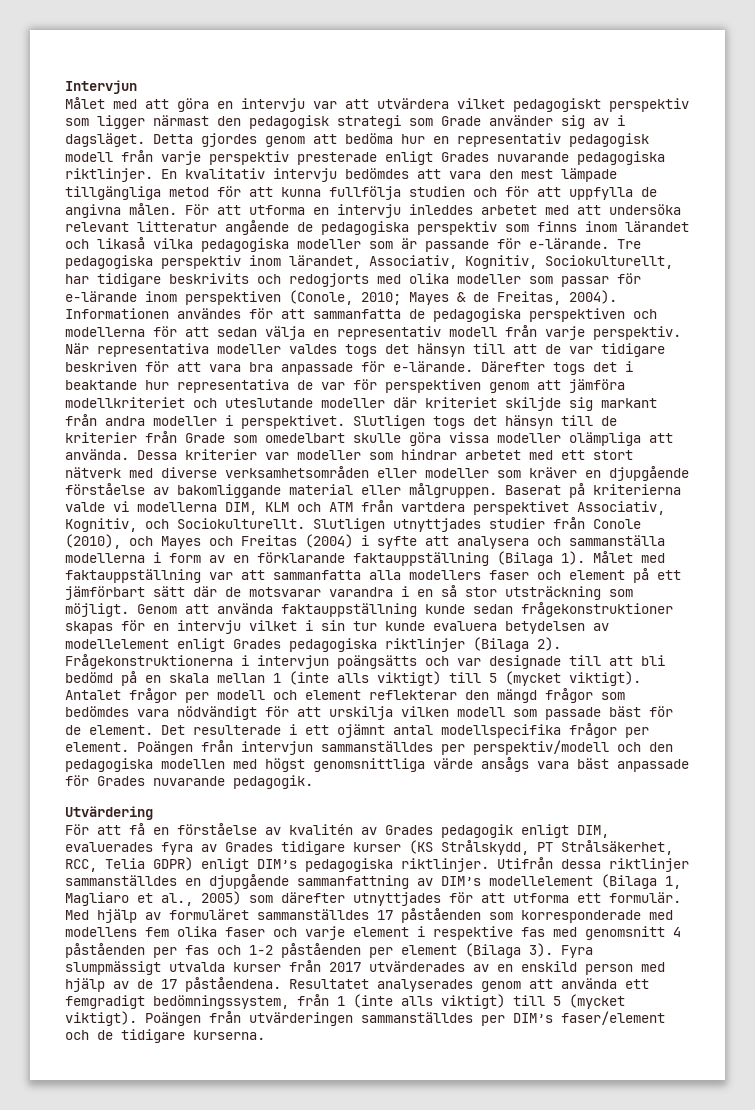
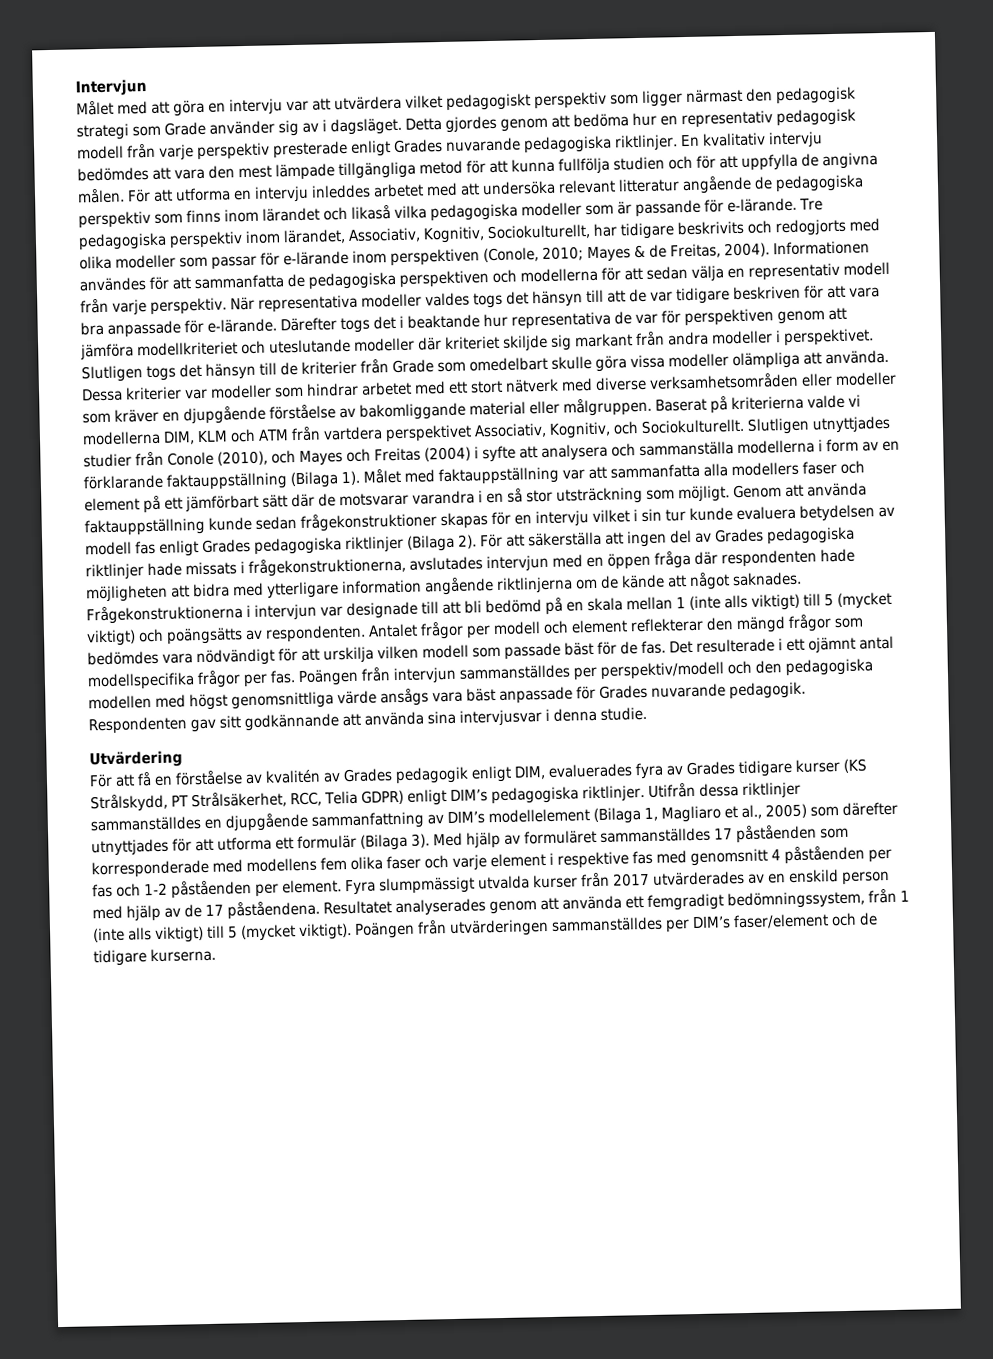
- Genom att använda faktauppställning kunde sedan frågekonstruktioner skapas för en intervju vilket i sin tur kunde evaluera betydelsen av modellelement enligt Grades pedagogiska riktlinjer (Bilaga 2).
+ Genom att använda faktauppställning kunde sedan frågekonstruktioner skapas för en intervju vilket i sin tur kunde evaluera betydelsen av modell fas enligt Grades pedagogiska riktlinjer (Bilaga 2).
+ För att säkerställa att ingen del av Grades pedagogiska riktlinjer hade missats i frågekonstruktionerna, avslutades intervjun med en öppen fråga där respondenten hade möjligheten att bidra med ytterligare information angående riktlinjerna om de kände att något saknades.
- Frågekonstruktionerna i intervjun poängsätts och var designade till att bli bedömd på en skala mellan 1 (inte alls viktigt) till 5 (mycket viktigt).
+ Frågekonstruktionerna i intervjun var designade till att bli bedömd på en skala mellan 1 (inte alls viktigt) till 5 (mycket viktigt) och poängsätts av respondenten.
- Antalet frågor per modell och element reflekterar den mängd frågor som bedömdes vara nödvändigt för att urskilja vilken modell som passade bäst för de element.
+ Antalet frågor per modell och element reflekterar den mängd frågor som bedömdes vara nödvändigt för att urskilja vilken modell som passade bäst för de fas.
- Det resulterade i ett ojämnt antal modellspecifika frågor per element.
+ Det resulterade i ett ojämnt antal modellspecifika frågor per fas.
+ Respondenten gav sitt godkännande att använda sina intervjusvar i denna studie.
- Utifrån dessa riktlinjer sammanställdes en djupgående sammanfattning av DIM’s modellelement (Bilaga 1, Magliaro et al., 2005) som därefter utnyttjades för att utforma ett formulär.
+ Utifrån dessa riktlinjer sammanställdes en djupgående sammanfattning av DIM’s modellelement (Bilaga 1, Magliaro et al., 2005) som därefter utnyttjades för att utforma ett formulär (Bilaga 3).
- Med hjälp av formuläret sammanställdes 17 påståenden som korresponderade med modellens fem olika faser och varje element i respektive fas med genomsnitt 4 påståenden per fas och 1-2 påståenden per element (Bilaga 3).
+ Med hjälp av formuläret sammanställdes 17 påståenden som korresponderade med modellens fem olika faser och varje element i respektive fas med genomsnitt 4 påståenden per fas och 1-2 påståenden per element.

